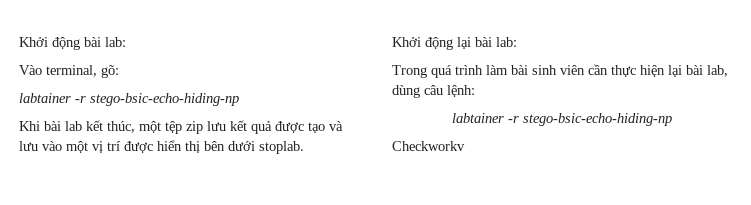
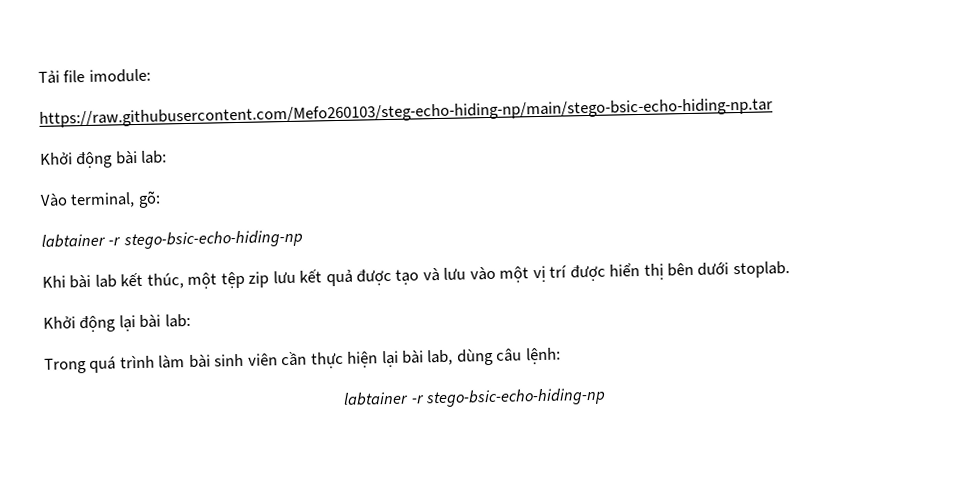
+ Tải file imodule:
+ https://raw.githubusercontent.com/Mefo260103/steg-echo-hiding-np/main/stego-bsic-echo-hiding-np.tar
- Checkworkv

